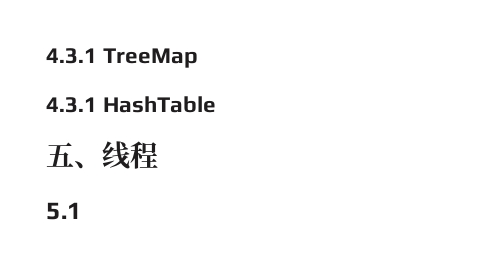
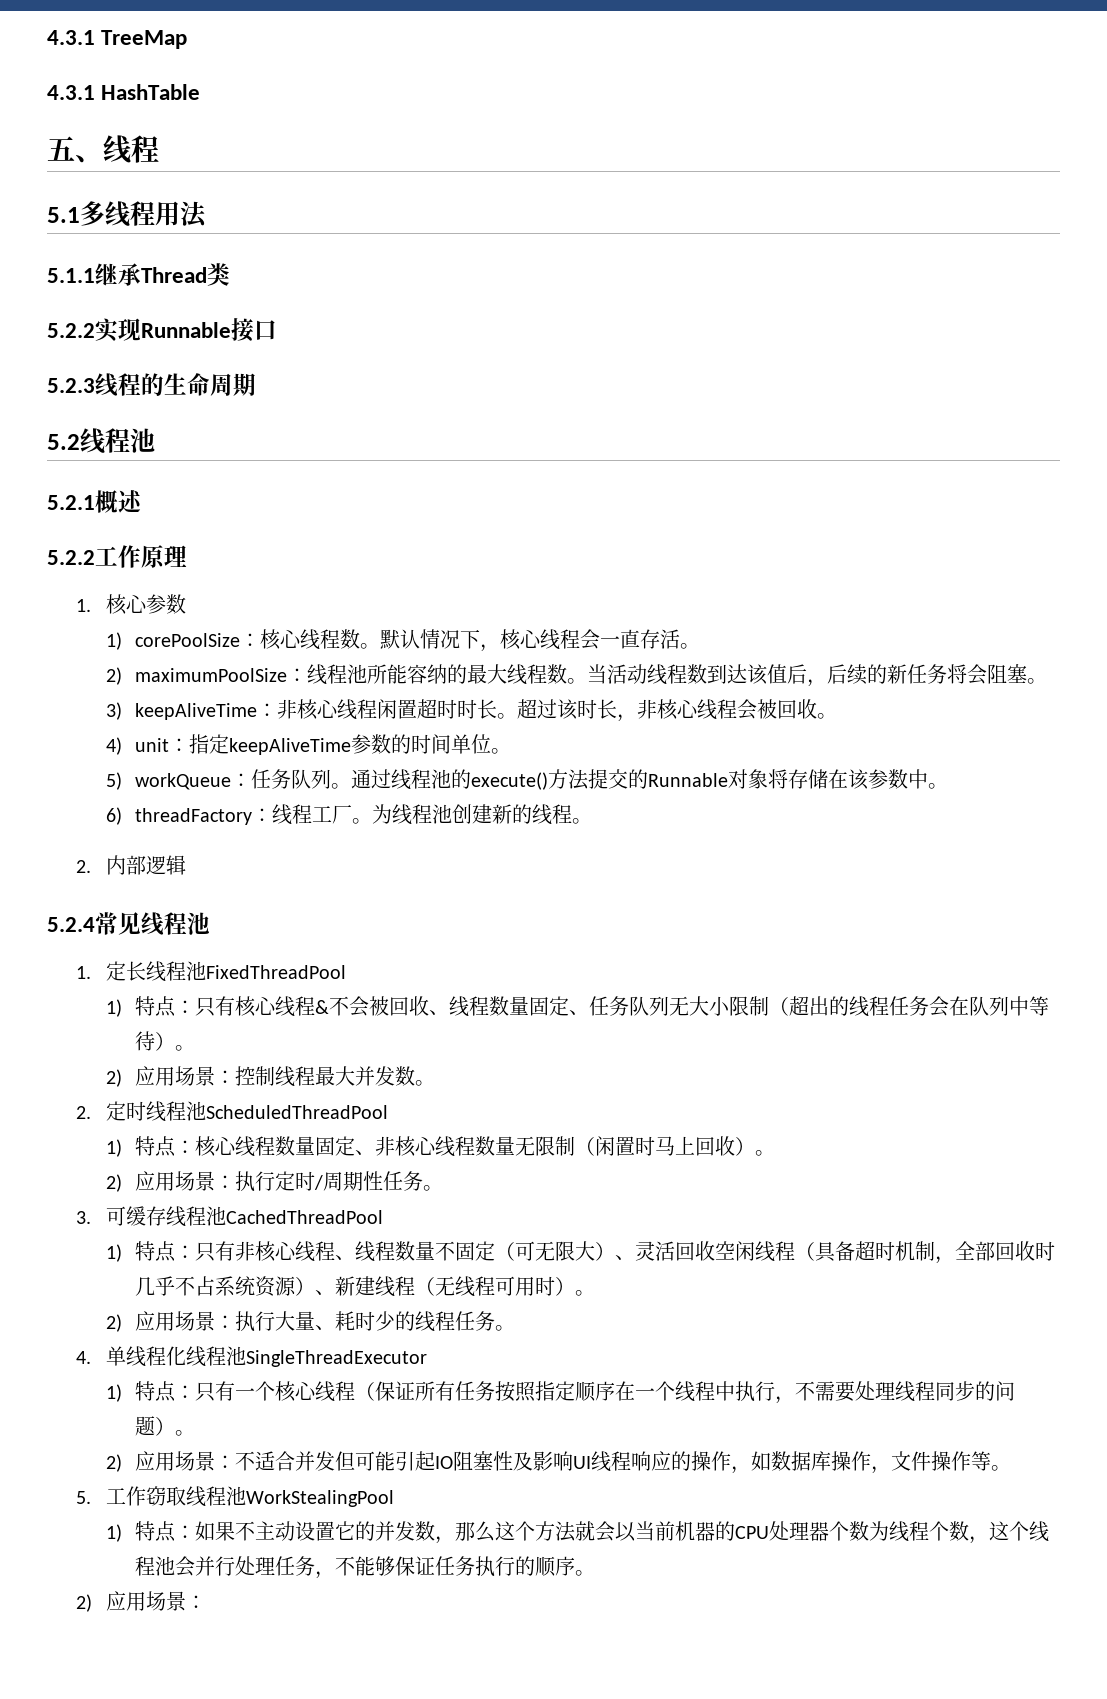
- 5.1
+ 5.1多线程用法
+ 5.1.1继承Thread类
+ 5.2.2实现Runnable接口
+ 5.2.3线程的生命周期
+ 5.2线程池
+ 5.2.1概述
+ 5.2.2工作原理
+ 1.核心参数
+ 1) corePoolSize：核心线程数。默认情况下，核心线程会一直存活。
+ 2) maximumPoolSize：线程池所能容纳的最大线程数。当活动线程数到达该值后，后续的新任务将会阻塞。
+ 3) keepAliveTime：非核心线程闲置超时时长。超过该时长，非核心线程会被回收。
+ 4) unit：指定keepAliveTime参数的时间单位。
+ 5) workQueue：任务队列。通过线程池的execute()方法提交的Runnable对象将存储在该参数中。
+ 6) threadFactory：线程工厂。为线程池创建新的线程。
+ 2.内部逻辑
+ 5.2.4常见线程池
+ 1.定长线程池FixedThreadPool
+ 1)特点：只有核心线程&不会被回收、线程数量固定、任务队列无大小限制（超出的线程任务会在队列中等待）。
+ 2)应用场景：控制线程最大并发数。
+ 2.定时线程池ScheduledThreadPool
+ 1)特点：核心线程数量固定、非核心线程数量无限制（闲置时马上回收）。
+ 2)应用场景：执行定时/周期性任务。
+ 3.可缓存线程池CachedThreadPool
+ 1)特点：只有非核心线程、线程数量不固定（可无限大）、灵活回收空闲线程（具备超时机制，全部回收时几乎不占系统资源）、新建线程（无线程可用时）。
+ 2)应用场景：执行大量、耗时少的线程任务。
+ 4.单线程化线程池SingleThreadExecutor
+ 1)特点：只有一个核心线程（保证所有任务按照指定顺序在一个线程中执行，不需要处理线程同步的问题）。
+ 2)应用场景：不适合并发但可能引起IO阻塞性及影响UI线程响应的操作，如数据库操作，文件操作等。
+ 5.工作窃取线程池WorkStealingPool
+ 1)特点：如果不主动设置它的并发数，那么这个方法就会以当前机器的CPU处理器个数为线程个数，这个线程池会并行处理任务，不能够保证任务执行的顺序。
+ 2)应用场景：

